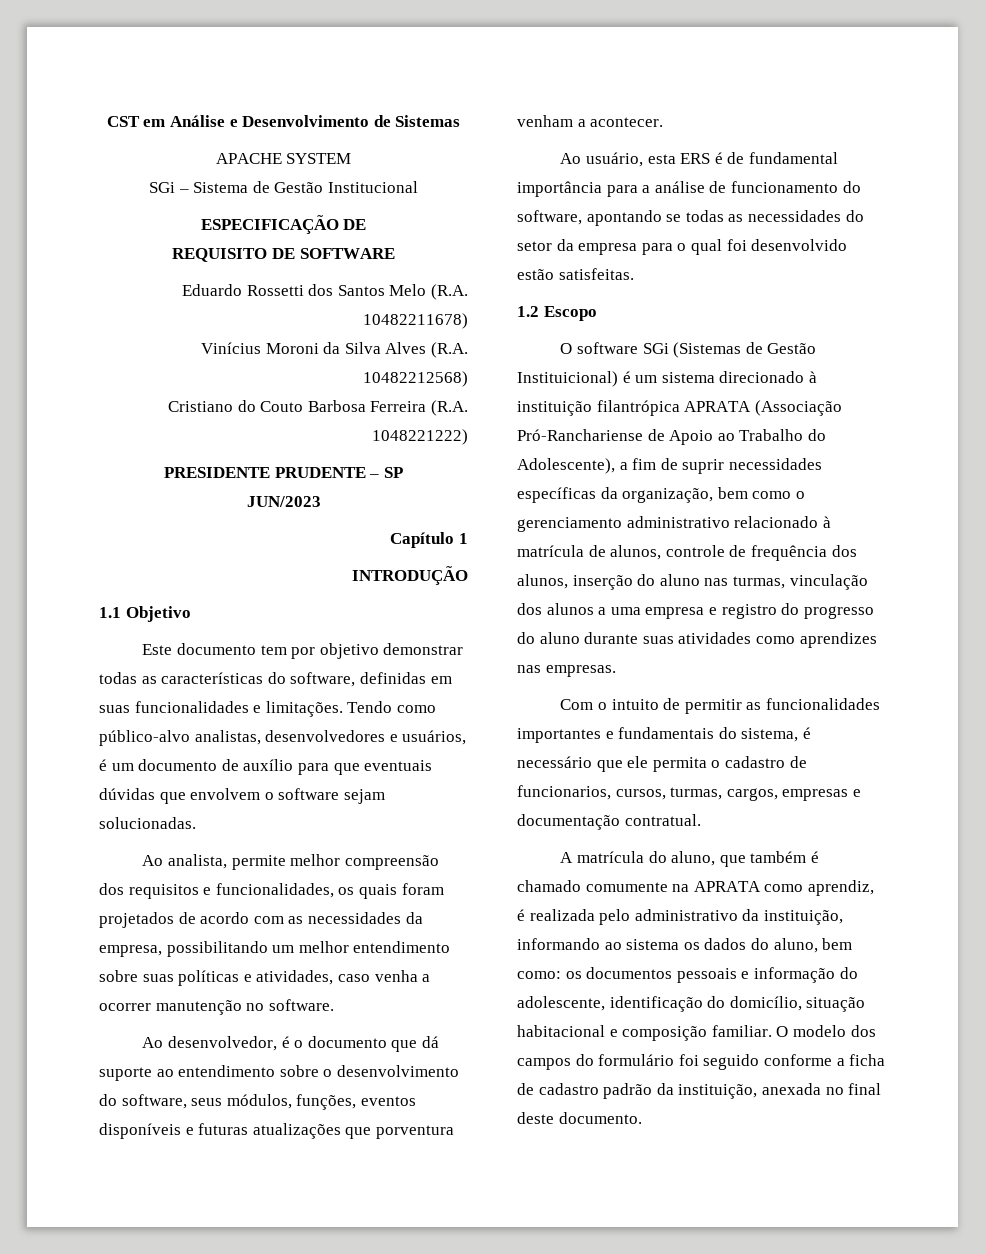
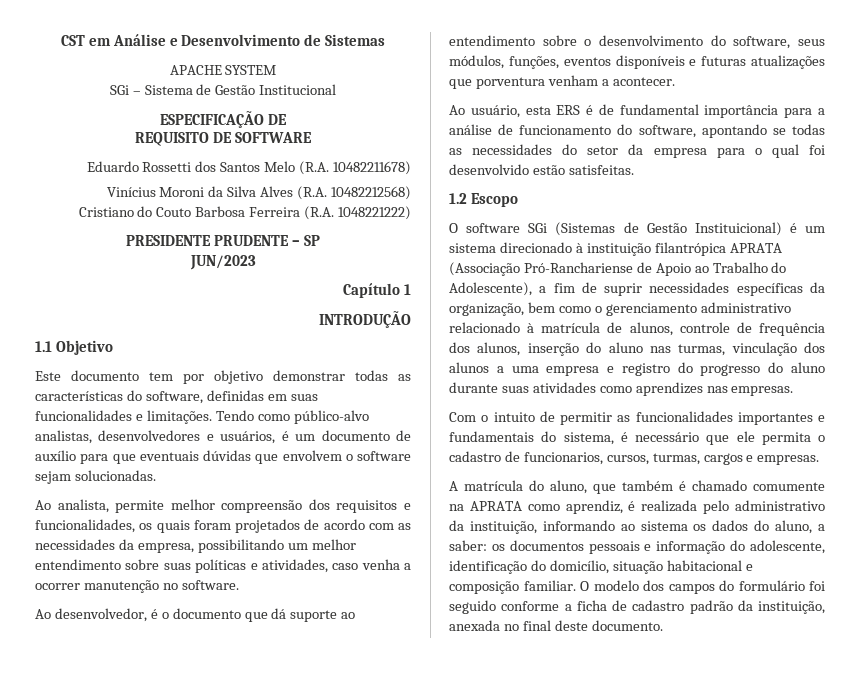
- Com o intuito de permitir as funcionalidades importantes e fundamentais do sistema, é necessário que ele permita o cadastro de funcionarios, cursos, turmas, cargos, empresas e documentação contratual.
+ Com o intuito de permitir as funcionalidades importantes e fundamentais do sistema, é necessário que ele permita o cadastro de funcionarios, cursos, turmas, cargos e empresas.
- A matrícula do aluno, que também é chamado comumente na APRATA como aprendiz, é realizada pelo administrativo da instituição, informando ao sistema os dados do aluno, bem como: os documentos pessoais e informação do adolescente, identificação do domicílio, situação habitacional e composição familiar.
+ A matrícula do aluno, que também é chamado comumente na APRATA como aprendiz, é realizada pelo administrativo da instituição, informando ao sistema os dados do aluno, a saber: os documentos pessoais e informação do adolescente, identificação do domicílio, situação habitacional e composição familiar.

